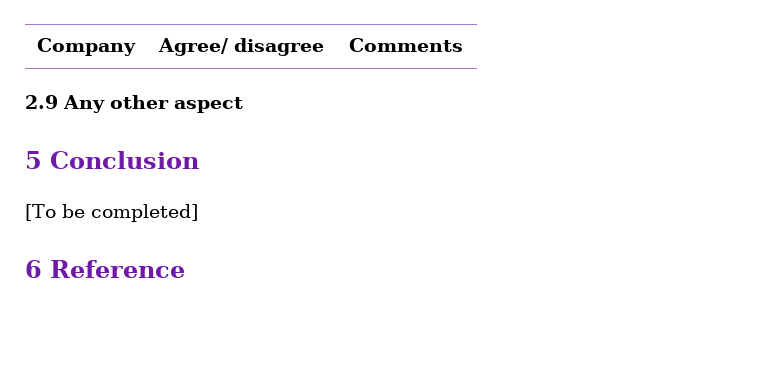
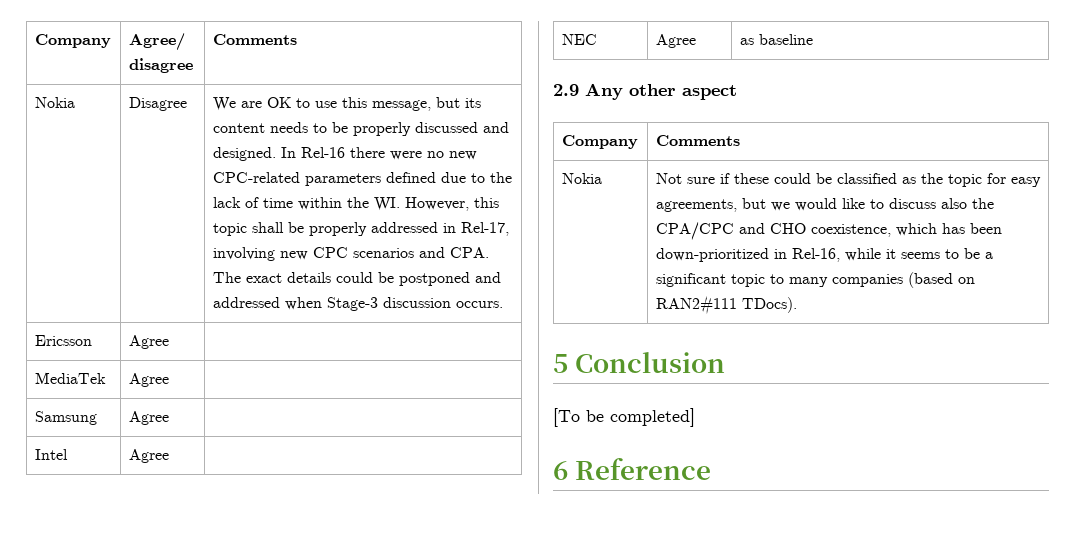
+ Nokia | Disagree | We are OK to use this message, but its content needs to be properly discussed and designed. In Rel-16 there were no new CPC-related parameters defined due to the lack of time within the WI. However, this topic shall be properly addressed in Rel-17, involving new CPC scenarios and CPA. The exact details could be postponed and addressed when Stage-3 discussion occurs.
+ Ericsson | Agree |
+ MediaTek | Agree |
+ Samsung | Agree |
+ Intel | Agree |
+ NEC | Agree | as baseline
  2.9 Any other aspect
+ Company | Comments
+ Nokia | Not sure if these could be classified as the topic for easy agreements, but we would like to discuss also the CPA/CPC and CHO coexistence, which has been down-prioritized in Rel-16, while it seems to be a significant topic to many companies (based on RAN2#111 TDocs).

